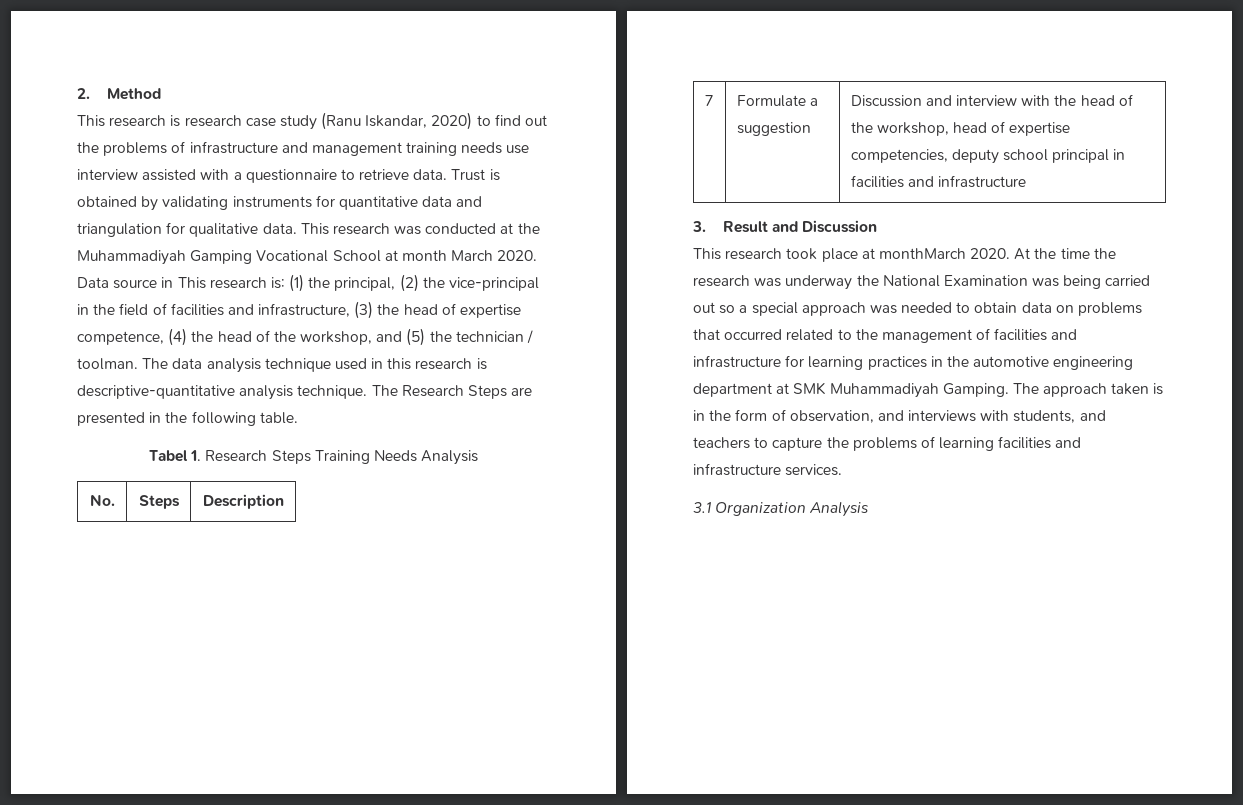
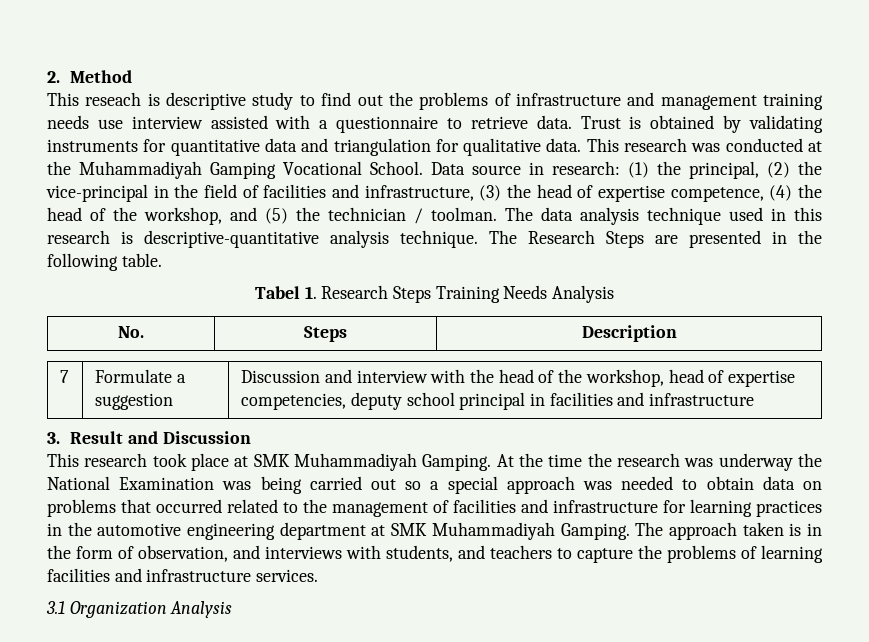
- This research is research case study (Ranu Iskandar, 2020) to find out the problems of infrastructure and management training needs use interview assisted with a questionnaire to retrieve data.
+ This reseach is descriptive study to find out the problems of infrastructure and management training needs use interview assisted with a questionnaire to retrieve data.
- This research was conducted at the Muhammadiyah Gamping Vocational School at month March 2020. Data source in This research is: (1) the principal, (2) the vice-principal in the field of facilities and infrastructure, (3) the head of expertise competence, (4) the head of the workshop, and (5) the technician / toolman.
+ This research was conducted at the Muhammadiyah Gamping Vocational School. Data source in research: (1) the principal, (2) the vice-principal in the field of facilities and infrastructure, (3) the head of expertise competence, (4) the head of the workshop, and (5) the technician / toolman.
- This research took place at monthMarch 2020.
+ This research took place at SMK Muhammadiyah Gamping.

